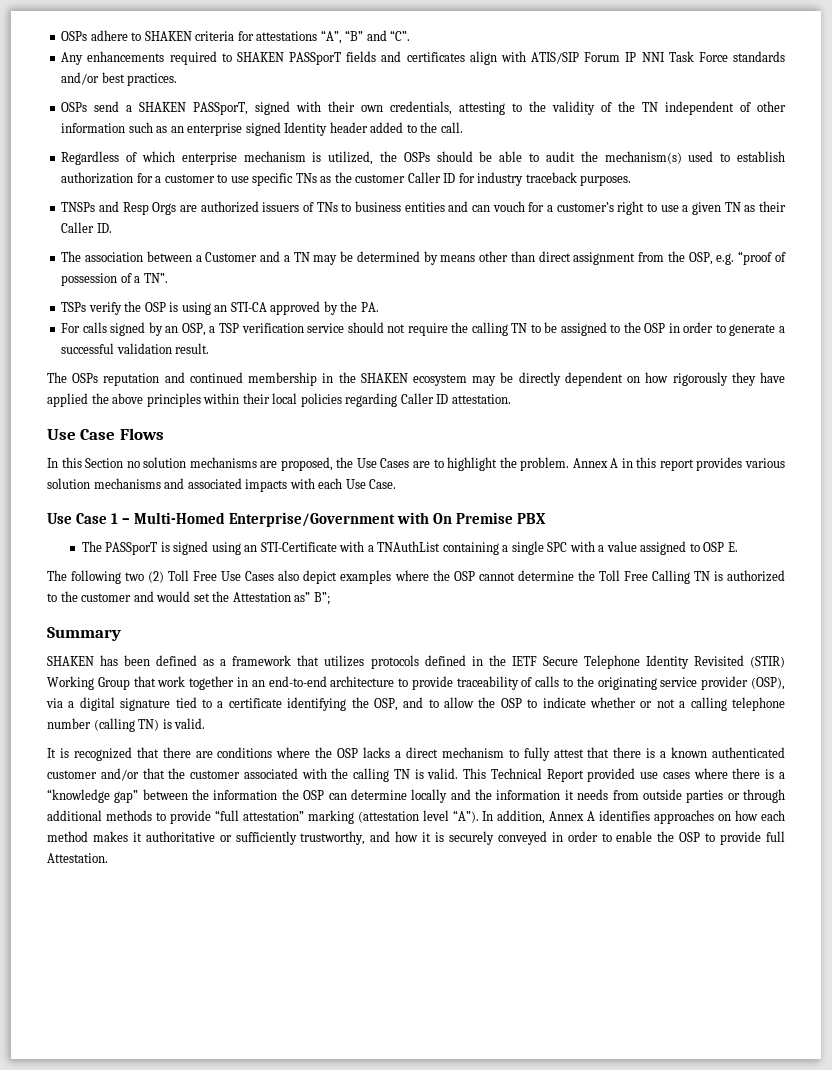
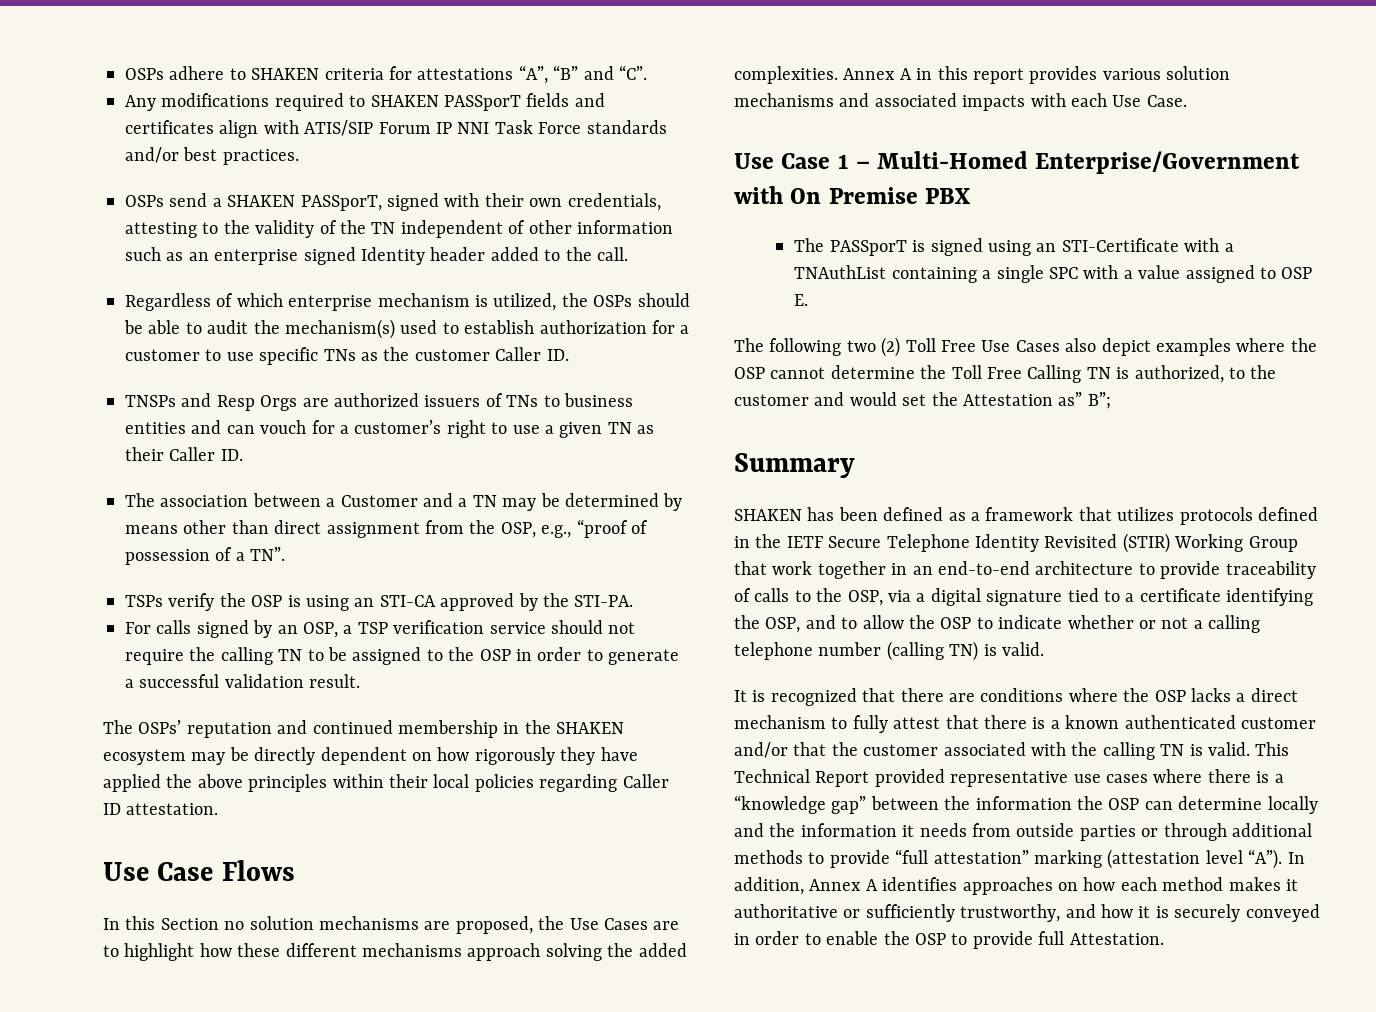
- Any enhancements required to SHAKEN PASSporT fields and certificates align with ATIS/SIP Forum IP NNI Task Force standards and/or best practices.
+ Any modifications required to SHAKEN PASSporT fields and certificates align with ATIS/SIP Forum IP NNI Task Force standards and/or best practices.
- Regardless of which enterprise mechanism is utilized, the OSPs should be able to audit the mechanism(s) used to establish authorization for a customer to use specific TNs as the customer Caller ID for industry traceback purposes.
+ Regardless of which enterprise mechanism is utilized, the OSPs should be able to audit the mechanism(s) used to establish authorization for a customer to use specific TNs as the customer Caller ID.
- The association between a Customer and a TN may be determined by means other than direct assignment from the OSP, e.g. “proof of possession of a TN”.
+ The association between a Customer and a TN may be determined by means other than direct assignment from the OSP, e.g., “proof of possession of a TN”.
- TSPs verify the OSP is using an STI-CA approved by the PA.
+ TSPs verify the OSP is using an STI-CA approved by the STI-PA.
- The OSPs reputation and continued membership in the SHAKEN ecosystem may be directly dependent on how rigorously they have applied the above principles within their local policies regarding Caller ID attestation.
+ The OSPs’ reputation and continued membership in the SHAKEN ecosystem may be directly dependent on how rigorously they have applied the above principles within their local policies regarding Caller ID attestation.
- In this Section no solution mechanisms are proposed, the Use Cases are to highlight the problem.
+ In this Section no solution mechanisms are proposed, the Use Cases are to highlight how these different mechanisms approach solving the added complexities.
- The following two (2) Toll Free Use Cases also depict examples where the OSP cannot determine the Toll Free Calling TN is authorized to the customer and would set the Attestation as” B”;
+ The following two (2) Toll Free Use Cases also depict examples where the OSP cannot determine the Toll Free Calling TN is authorized, to the customer and would set the Attestation as” B”;
- SHAKEN has been defined as a framework that utilizes protocols defined in the IETF Secure Telephone Identity Revisited (STIR) Working Group that work together in an end-to-end architecture to provide traceability of calls to the originating service provider (OSP), via a digital signature tied to a certificate identifying the OSP, and to allow the OSP to indicate whether or not a calling telephone number (calling TN) is valid.
+ SHAKEN has been defined as a framework that utilizes protocols defined in the IETF Secure Telephone Identity Revisited (STIR) Working Group that work together in an end-to-end architecture to provide traceability of calls to the OSP, via a digital signature tied to a certificate identifying the OSP, and to allow the OSP to indicate whether or not a calling telephone number (calling TN) is valid.
- This Technical Report provided use cases where there is a “knowledge gap” between the information the OSP can determine locally and the information it needs from outside parties or through additional methods to provide “full attestation” marking (attestation level “A”). In addition, Annex A identifies approaches on how each method makes it authoritative or sufficiently trustworthy, and how it is securely conveyed in order to enable the OSP to provide full Attestation.
+ This Technical Report provided representative use cases where there is a “knowledge gap” between the information the OSP can determine locally and the information it needs from outside parties or through additional methods to provide “full attestation” marking (attestation level “A”). In addition, Annex A identifies approaches on how each method makes it authoritative or sufficiently trustworthy, and how it is securely conveyed in order to enable the OSP to provide full Attestation.

